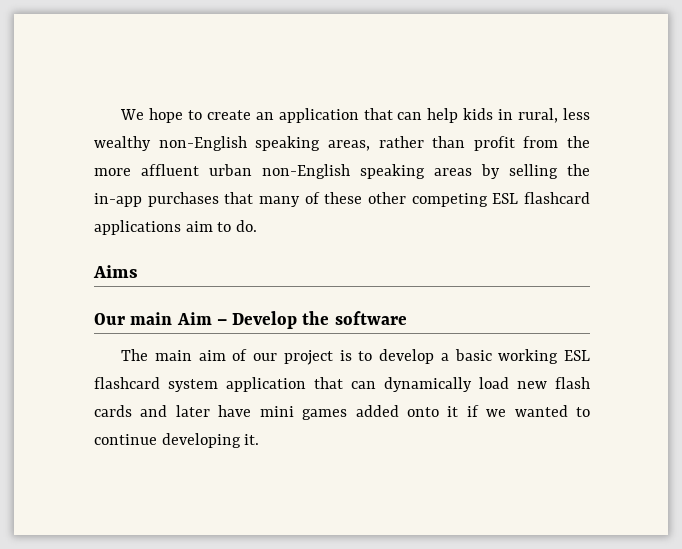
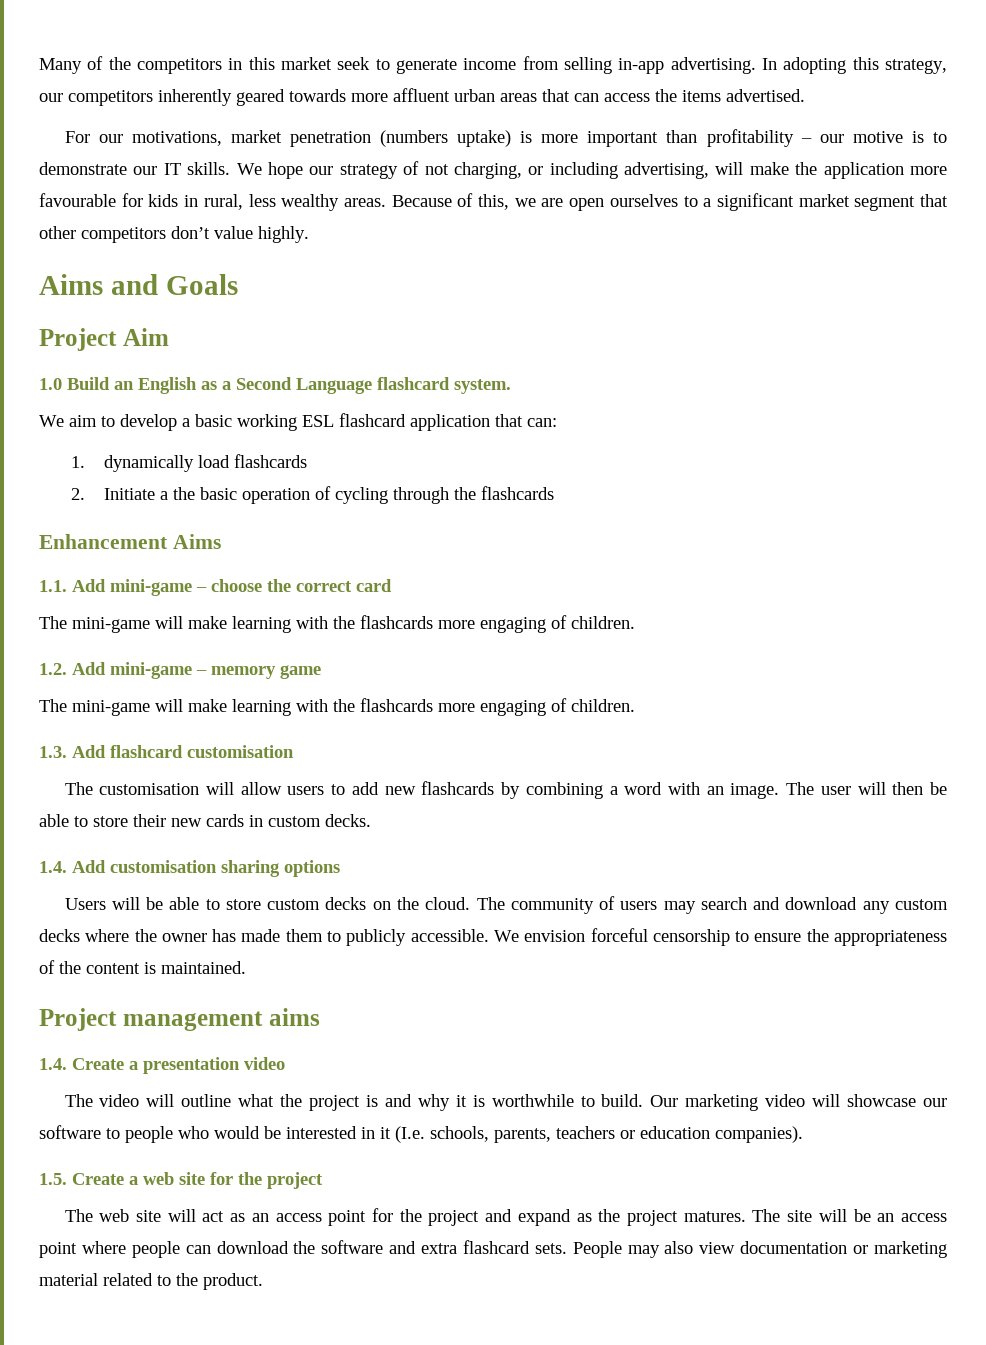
- We hope to create an application that can help kids in rural, less wealthy non-English speaking areas, rather than profit from the more affluent urban non-English speaking areas by selling the in-app purchases that many of these other competing ESL flashcard applications aim to do.
- Aims
- Our main Aim – Develop the software
- The main aim of our project is to develop a basic working ESL flashcard system application that can dynamically load new flash cards and later have mini games added onto it if we wanted to continue developing it.
+ Many of the competitors in this market seek to generate income from selling in-app advertising. In adopting this strategy, our competitors inherently geared towards more affluent urban areas that can access the items advertised.
+ For our motivations, market penetration (numbers uptake) is more important than profitability – our motive is to demonstrate our IT skills. We hope our strategy of not charging, or including advertising, will make the application more favourable for kids in rural, less wealthy areas. Because of this, we are open ourselves to a significant market segment that other competitors don’t value highly.
+ Aims and Goals
+ Project Aim
+ 1.0 Build an English as a Second Language flashcard system.
+ We aim to develop a basic working ESL flashcard application that can:
+ 1. dynamically load flashcards
+ 2. Initiate a the basic operation of cycling through the flashcards
+ Enhancement Aims
+ 1.1. Add mini-game – choose the correct card
+ The mini-game will make learning with the flashcards more engaging of children.
+ 1.2. Add mini-game – memory game
+ The mini-game will make learning with the flashcards more engaging of children.
+ 1.3. Add flashcard customisation
+ The customisation will allow users to add new flashcards by combining a word with an image. The user will then be able to store their new cards in custom decks.
+ 1.4. Add customisation sharing options
+ Users will be able to store custom decks on the cloud. The community of users may search and download any custom decks where the owner has made them to publicly accessible. We envision forceful censorship to ensure the appropriateness of the content is maintained.
+ Project management aims
+ 1.4. Create a presentation video
+ The video will outline what the project is and why it is worthwhile to build. Our marketing video will showcase our software to people who would be interested in it (I.e. schools, parents, teachers or education companies).
+ 1.5. Create a web site for the project
+ The web site will act as an access point for the project and expand as the project matures. The site will be an access point where people can download the software and extra flashcard sets. People may also view documentation or marketing material related to the product.

